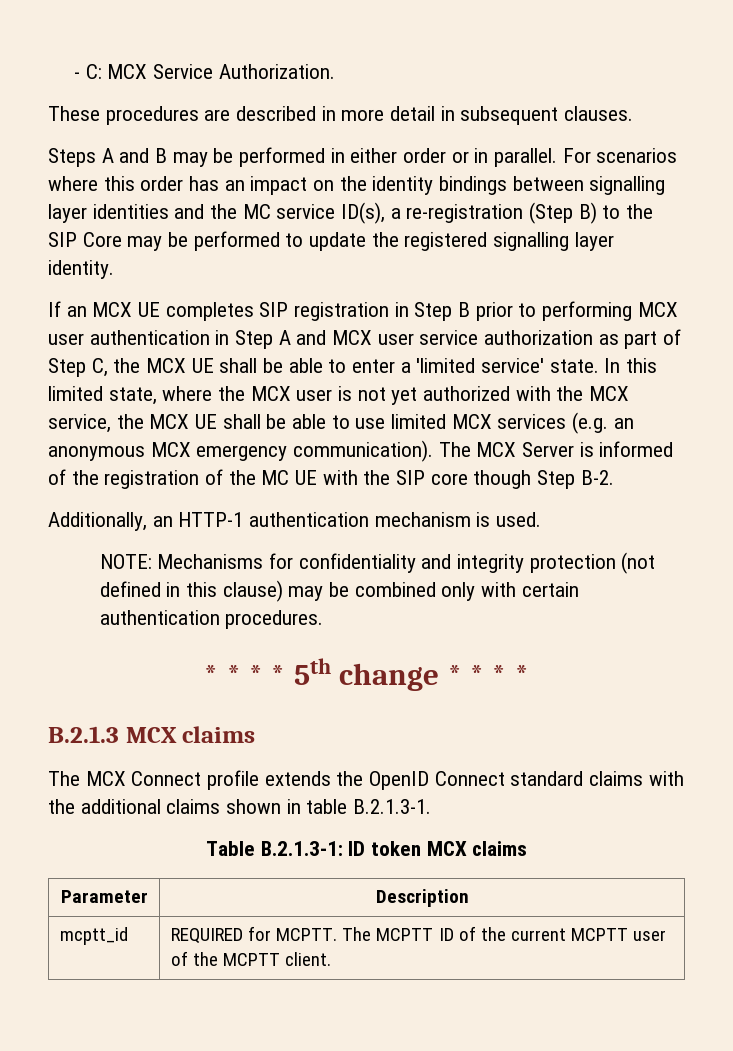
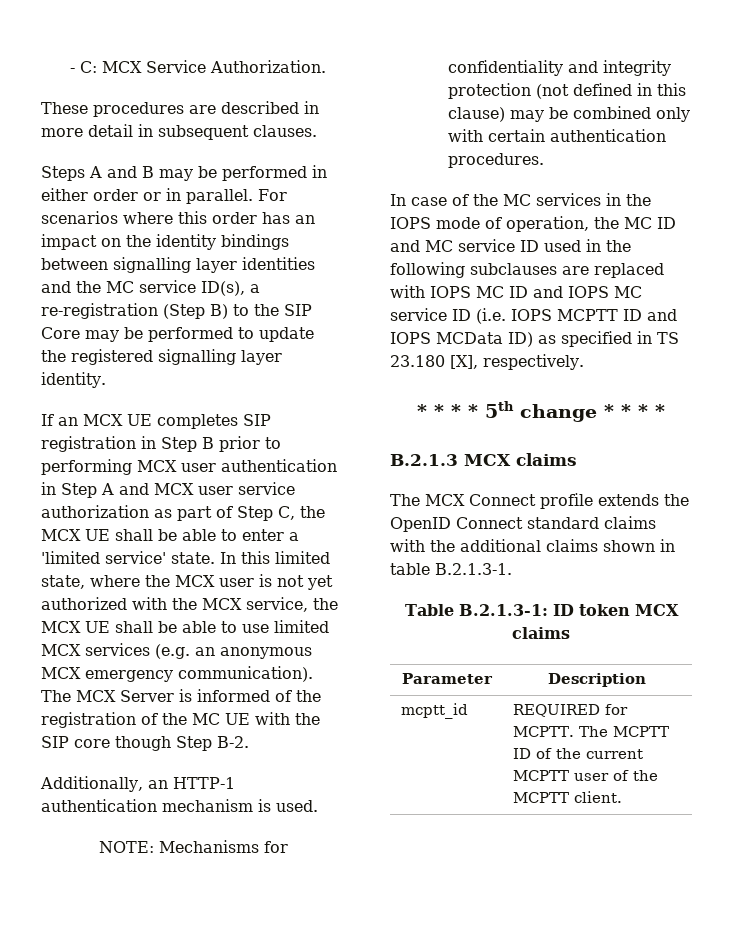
+ In case of the MC services in the IOPS mode of operation, the MC ID and MC service ID used in the following subclauses are replaced with IOPS MC ID and IOPS MC service ID (i.e. IOPS MCPTT ID and IOPS MCData ID) as specified in TS 23.180 [X], respectively.

